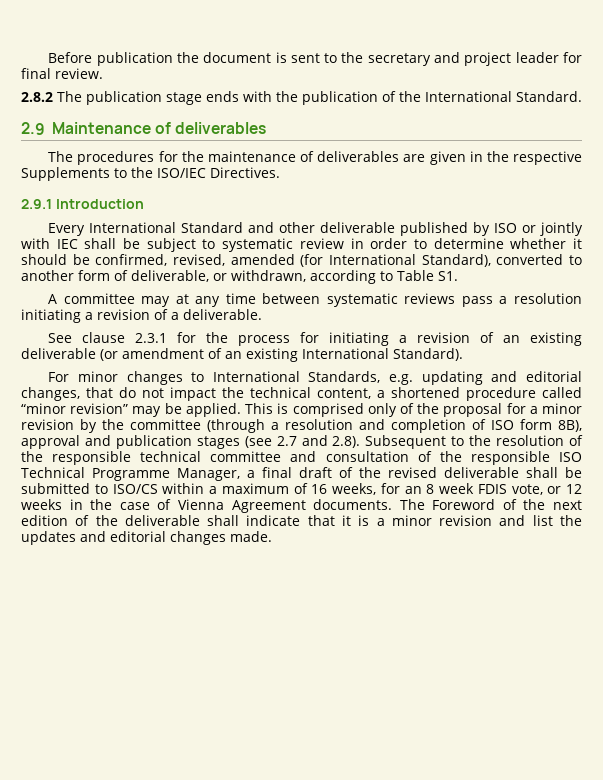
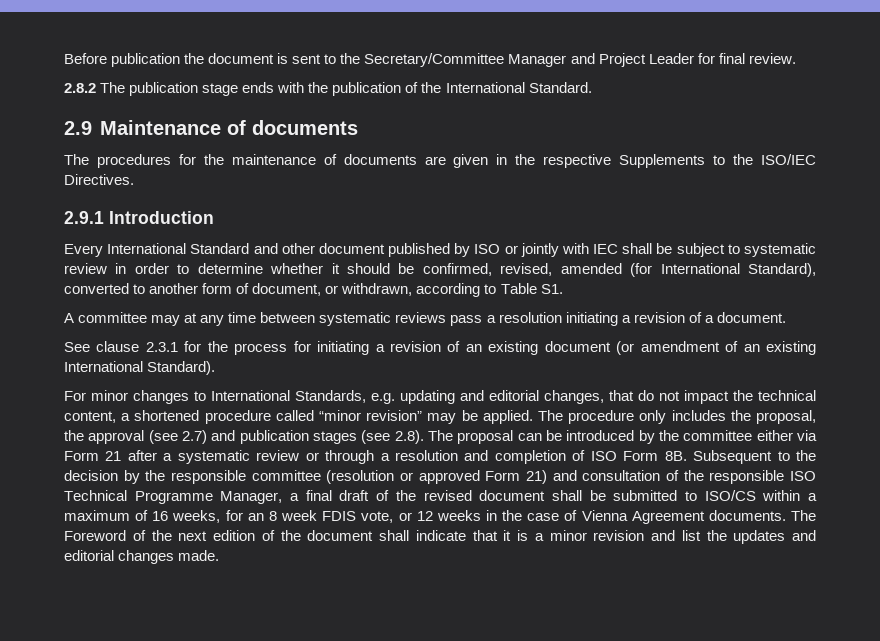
- Before publication the document is sent to the secretary and project leader for final review.
+ Before publication the document is sent to the Secretary/Committee Manager and Project Leader for final review.
- 2.9 Maintenance of deliverables
+ 2.9 Maintenance of documents
- The procedures for the maintenance of deliverables are given in the respective Supplements to the ISO/IEC Directives.
+ The procedures for the maintenance of documents are given in the respective Supplements to the ISO/IEC Directives.
- Every International Standard and other deliverable published by ISO or jointly with IEC shall be subject to systematic review in order to determine whether it should be confirmed, revised, amended (for International Standard), converted to another form of deliverable, or withdrawn, according to Table S1.
+ Every International Standard and other document published by ISO or jointly with IEC shall be subject to systematic review in order to determine whether it should be confirmed, revised, amended (for International Standard), converted to another form of document, or withdrawn, according to Table S1.
- A committee may at any time between systematic reviews pass a resolution initiating a revision of a deliverable.
+ A committee may at any time between systematic reviews pass a resolution initiating a revision of a document.
- See clause 2.3.1 for the process for initiating a revision of an existing deliverable (or amendment of an existing International Standard).
+ See clause 2.3.1 for the process for initiating a revision of an existing document (or amendment of an existing International Standard).
- This is comprised only of the proposal for a minor revision by the committee (through a resolution and completion of ISO form 8B), approval and publication stages (see 2.7 and 2.8). Subsequent to the resolution of the responsible technical committee and consultation of the responsible ISO Technical Programme Manager, a final draft of the revised deliverable shall be submitted to ISO/CS within a maximum of 16 weeks, for an 8 week FDIS vote, or 12 weeks in the case of Vienna Agreement documents.
+ The procedure only includes the proposal, the approval (see 2.7) and publication stages (see 2.8). The proposal can be introduced by the committee either via Form 21 after a systematic review or through a resolution and completion of ISO Form 8B. Subsequent to the decision by the responsible committee (resolution or approved Form 21) and consultation of the responsible ISO Technical Programme Manager, a final draft of the revised document shall be submitted to ISO/CS within a maximum of 16 weeks, for an 8 week FDIS vote, or 12 weeks in the case of Vienna Agreement documents.
- The Foreword of the next edition of the deliverable shall indicate that it is a minor revision and list the updates and editorial changes made.
+ The Foreword of the next edition of the document shall indicate that it is a minor revision and list the updates and editorial changes made.

